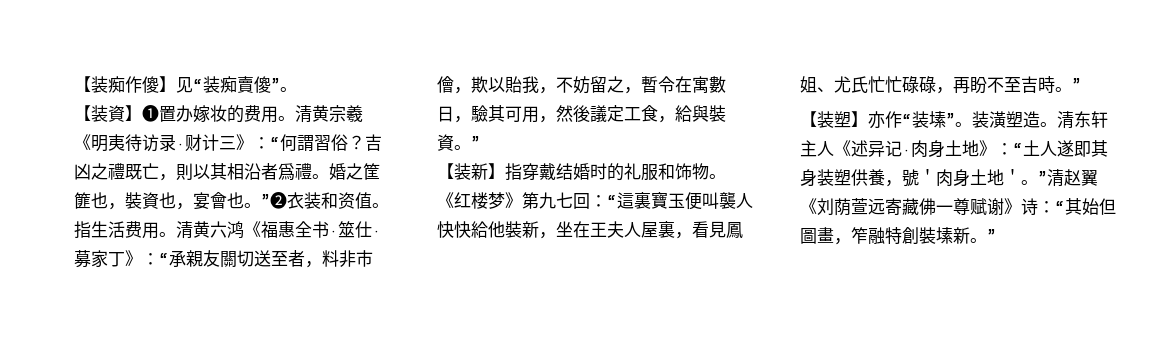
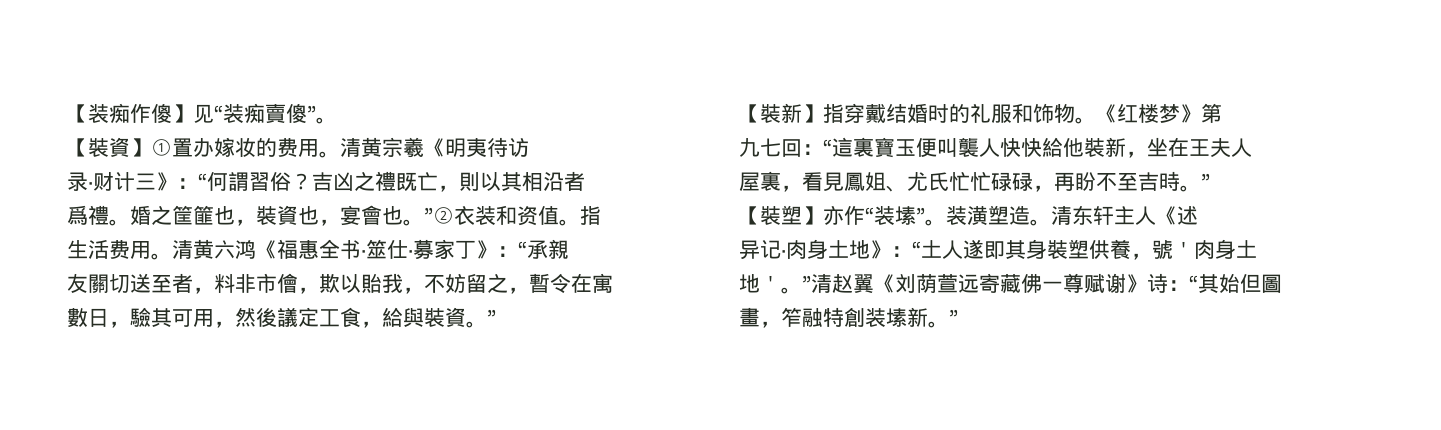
- 【装資】❶置办嫁妆的费用。
+ 【裝資】①置办嫁妆的费用。
- 清黄宗羲《明夷待访录·财计三》：“何謂習俗？
+ 清黄宗羲《明夷待访
+ 录·财计三》：“何謂習俗？
- 吉凶之禮既亡，則以其相沿者爲禮。
+ 吉凶之禮既亡，則以其相沿者
+ 爲禮。
- 婚之筐篚也，裝資也，宴會也。”❷衣装和资值。指生活费用。
+ 婚之筐篚也，裝資也，宴會也。”②衣装和资值。指
+ 生活费用。
- 清黄六鸿《福惠全书·筮仕·募家丁》：“承親友關切送至者，料非市儈，欺以貽我，不妨留之，暫令在寓數日，驗其可用，然後議定工食，給與裝資。”
+ 清黄六鸿《福惠全书·筮仕·募家丁》：“承親
+ 友關切送至者，料非市儈，欺以貽我，不妨留之，暫令在寓
+ 數日，驗其可用，然後議定工食，給與裝資。”
- 【装新】指穿戴结婚时的礼服和饰物。
+ 【裝新】指穿戴结婚时的礼服和饰物。
- 《红楼梦》第九七回：“這裏寶玉便叫襲人快快給他裝新，坐在王夫人屋裏，看見鳳姐、尤氏忙忙碌碌，再盼不至吉時。”
+ 《红楼梦》第
+ 九七回：“這裏寶玉便叫襲人快快給他裝新，坐在王夫人
+ 屋裏，看見鳳姐、尤氏忙忙碌碌，再盼不至吉時。”
- 【装塑】亦作“装塐”。
+ 【裝塑】亦作“装塐”。
- 清东轩主人《述异记·肉身土地》：“土人遂即其身装塑供養，號＇肉身土地＇。”清赵翼《刘荫萱远寄藏佛一尊赋谢》诗：“其始但圖畫，笮融特創裝塐新。”
+ 清东轩主人《述
+ 异记·肉身土地》：“土人遂即其身裝塑供養，號＇肉身土
+ 地＇。”清赵翼《刘荫萱远寄藏佛一尊赋谢》诗：“其始但圖
+ 畫，笮融特創装塐新。”

